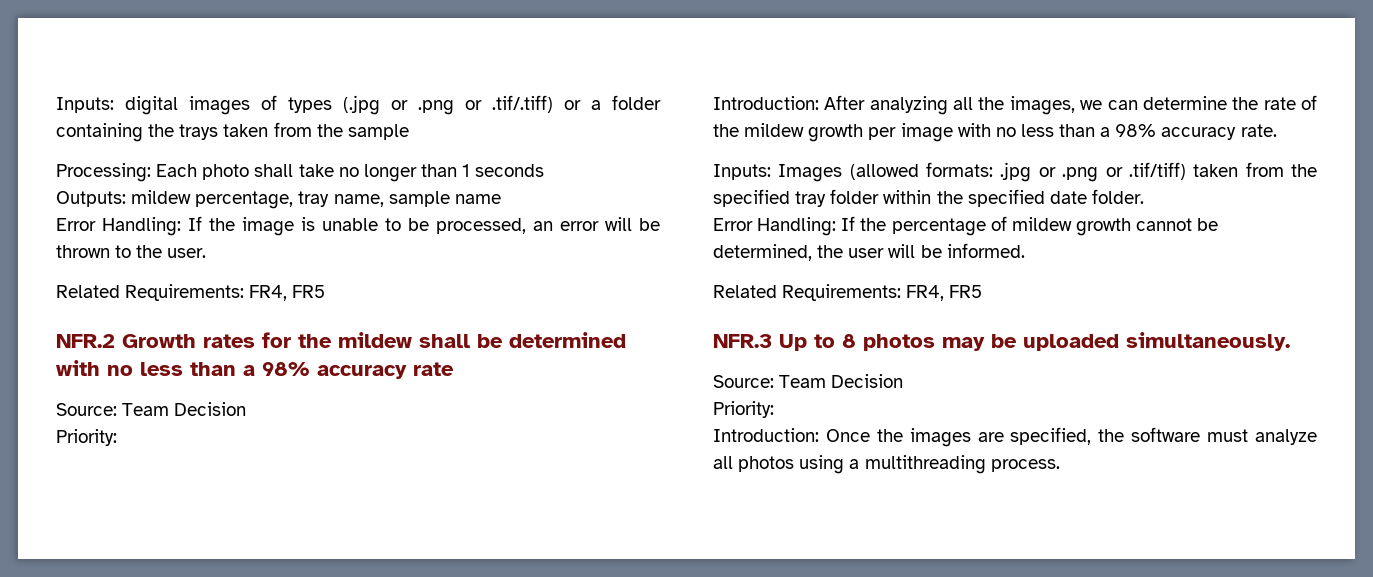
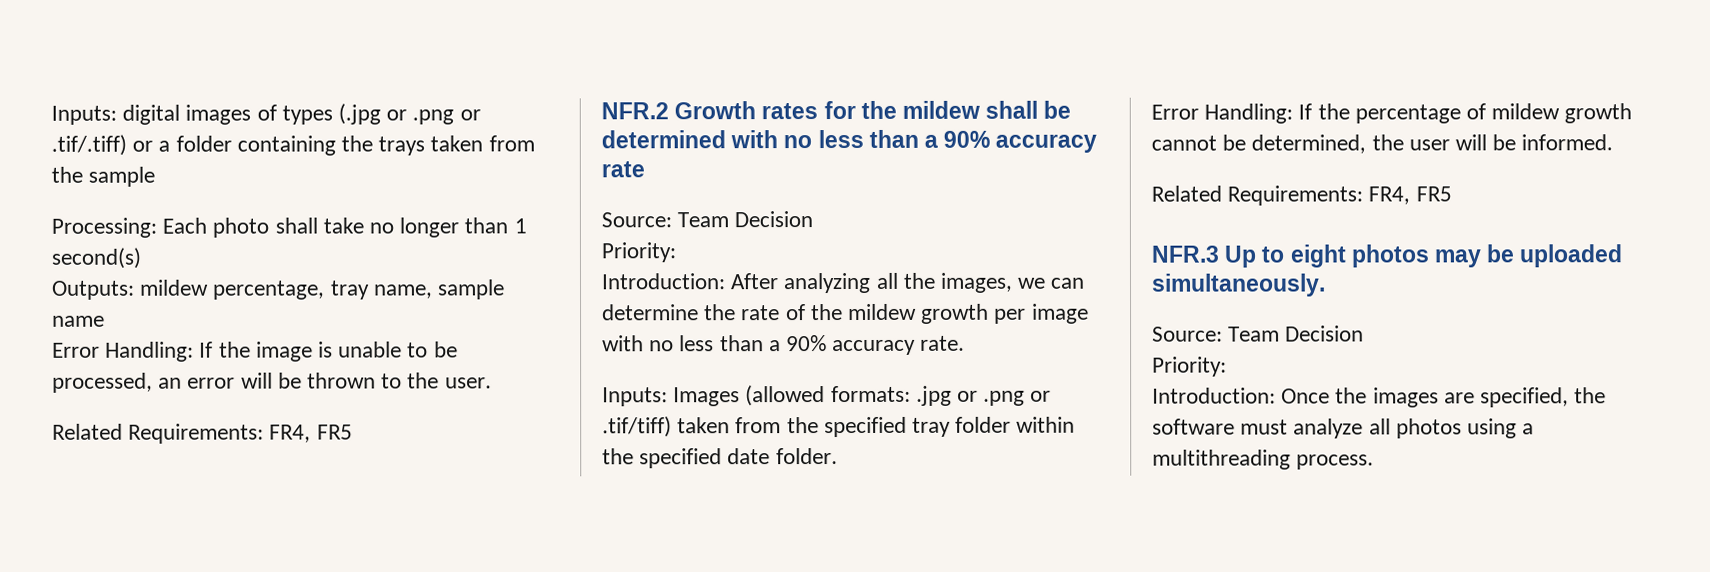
- Processing: Each photo shall take no longer than 1 seconds
+ Processing: Each photo shall take no longer than 1 second(s)
- NFR.2 Growth rates for the mildew shall be determined with no less than a 98% accuracy rate
+ NFR.2 Growth rates for the mildew shall be determined with no less than a 90% accuracy rate
- Introduction: After analyzing all the images, we can determine the rate of the mildew growth per image with no less than a 98% accuracy rate.
+ Introduction: After analyzing all the images, we can determine the rate of the mildew growth per image with no less than a 90% accuracy rate.
- NFR.3 Up to 8 photos may be uploaded simultaneously.
+ NFR.3 Up to eight photos may be uploaded simultaneously.

